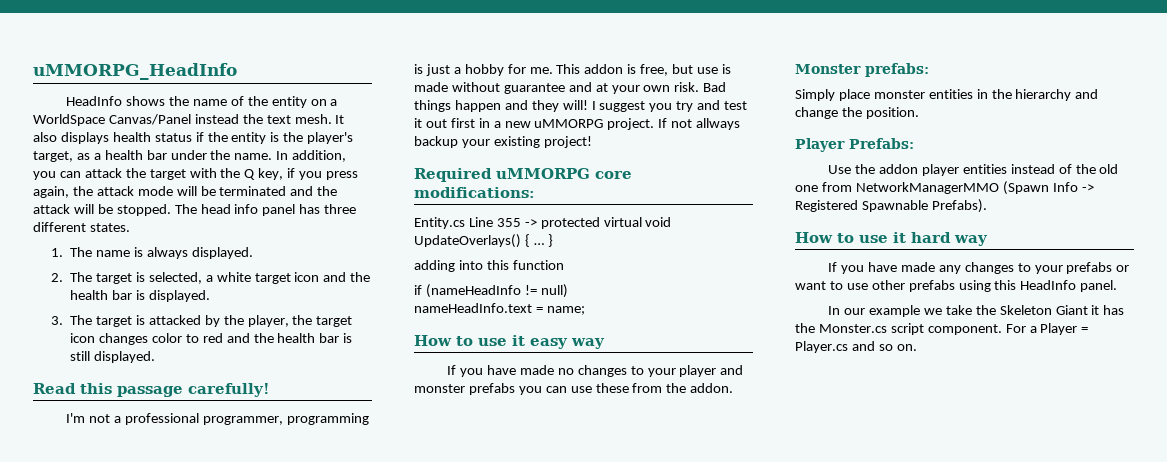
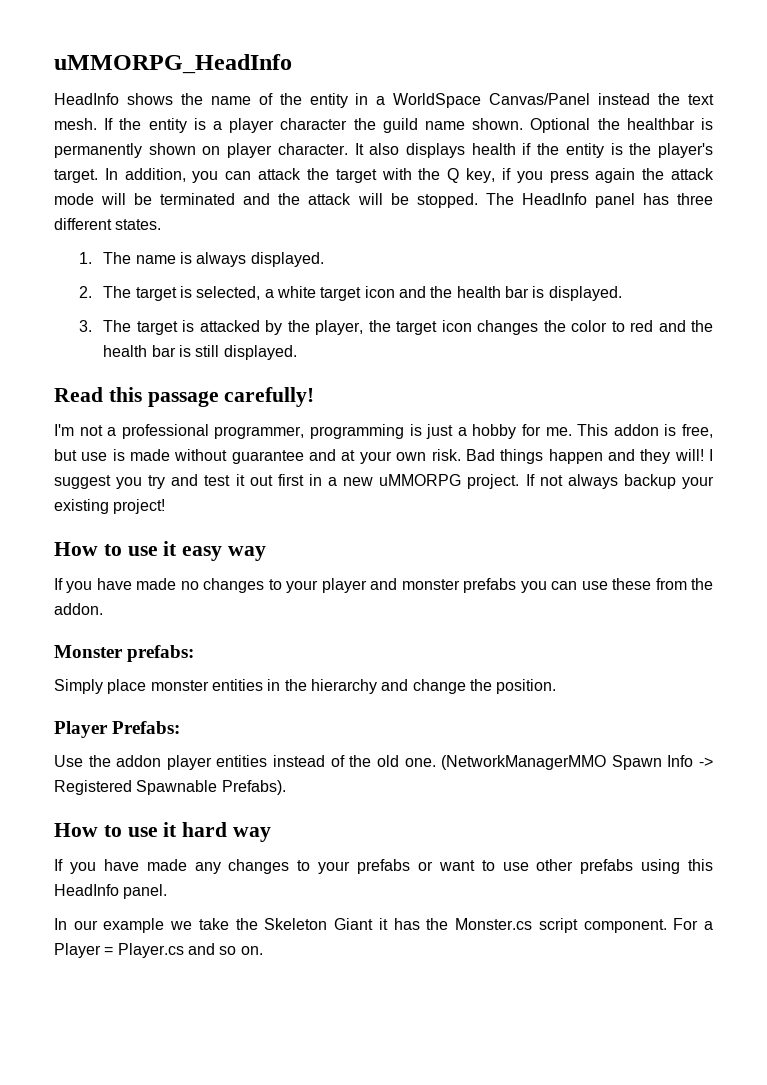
- HeadInfo shows the name of the entity on a WorldSpace Canvas/Panel instead the text mesh.
+ HeadInfo shows the name of the entity in a WorldSpace Canvas/Panel instead the text mesh.
+ If the entity is a player character the guild name shown. Optional the healthbar is permanently shown on player character.
- It also displays health status if the entity is the player's target, as a health bar under the name.
+ It also displays health if the entity is the player's target.
- In addition, you can attack the target with the Q key, if you press again, the attack mode will be terminated and the attack will be stopped.
+ In addition, you can attack the target with the Q key, if you press again the attack mode will be terminated and the attack will be stopped.
- The head info panel has three different states.
+ The HeadInfo panel has three different states.
- 3. The target is attacked by the player, the target icon changes color to red and the health bar is still displayed.
+ 3. The target is attacked by the player, the target icon changes the color to red and the health bar is still displayed.
- If not allways backup your existing project!
+ If not always backup your existing project!
- Required uMMORPG core modifications:
- Entity.cs Line 355 -> protected virtual void UpdateOverlays() { … }
- adding into this function
- if (nameHeadInfo != null)
- nameHeadInfo.text = name;
- Use the addon player entities instead of the old one from NetworkManagerMMO (Spawn Info -> Registered Spawnable Prefabs).
+ Use the addon player entities instead of the old one. (NetworkManagerMMO Spawn Info -> Registered Spawnable Prefabs).

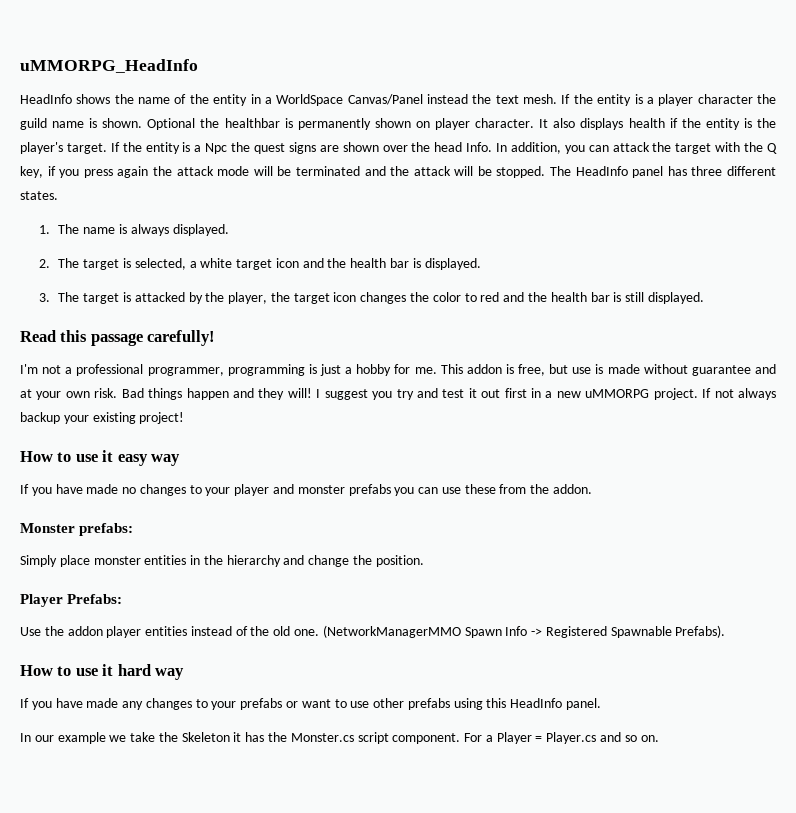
- If the entity is a player character the guild name shown.
+ If the entity is a player character the guild name is shown.
+ If the entity is a Npc the quest signs are shown over the head Info.
- In our example we take the Skeleton Giant it has the Monster.cs script component.
+ In our example we take the Skeleton it has the Monster.cs script component.

